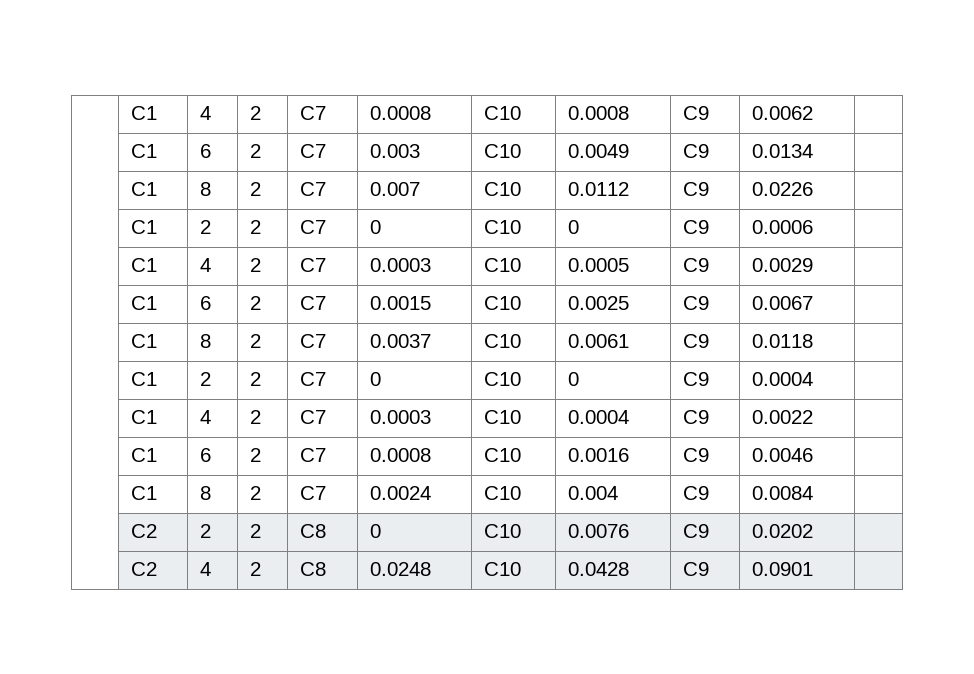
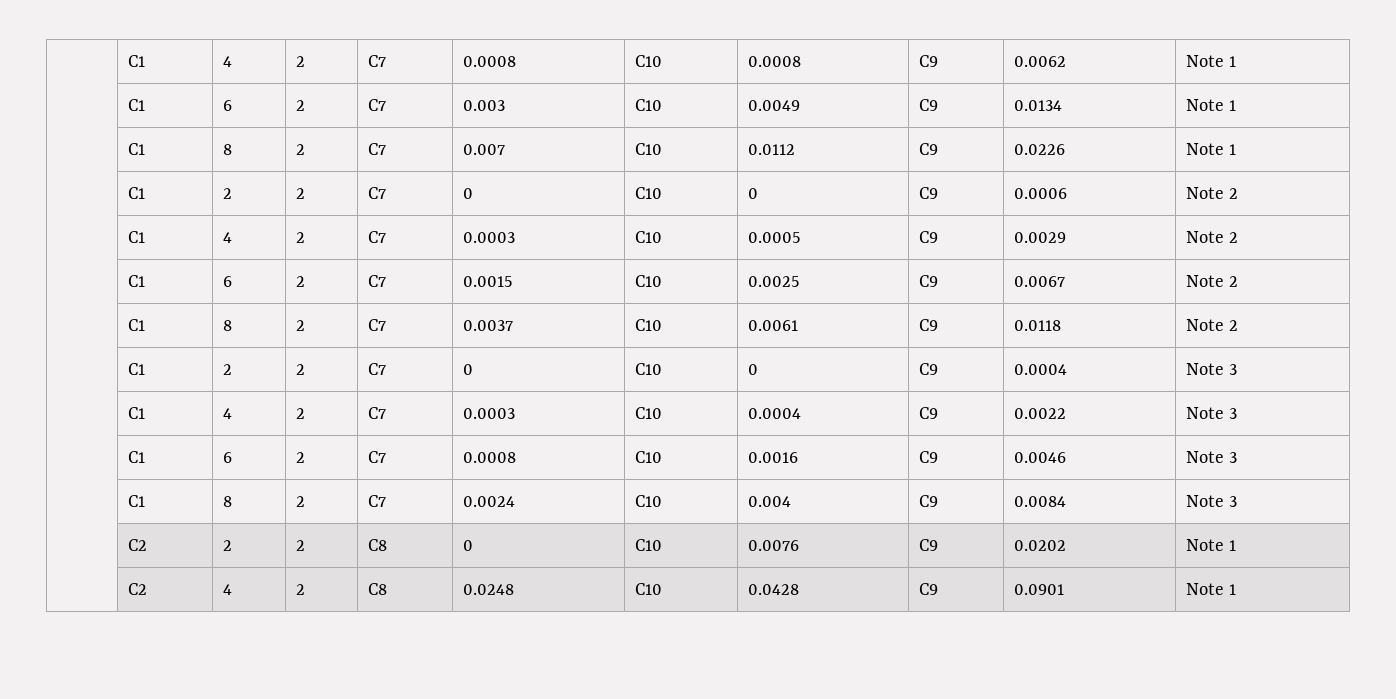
- | C1 | 4 | 2 | C7 | 0.0008 | C10 | 0.0008 | C9 | 0.0062 |
+ | C1 | 4 | 2 | C7 | 0.0008 | C10 | 0.0008 | C9 | 0.0062 | Note 1
- | C1 | 6 | 2 | C7 | 0.003 | C10 | 0.0049 | C9 | 0.0134 |
+ | C1 | 6 | 2 | C7 | 0.003 | C10 | 0.0049 | C9 | 0.0134 | Note 1
- | C1 | 8 | 2 | C7 | 0.007 | C10 | 0.0112 | C9 | 0.0226 |
+ | C1 | 8 | 2 | C7 | 0.007 | C10 | 0.0112 | C9 | 0.0226 | Note 1
- | C1 | 2 | 2 | C7 | 0 | C10 | 0 | C9 | 0.0006 |
+ | C1 | 2 | 2 | C7 | 0 | C10 | 0 | C9 | 0.0006 | Note 2
- | C1 | 4 | 2 | C7 | 0.0003 | C10 | 0.0005 | C9 | 0.0029 |
+ | C1 | 4 | 2 | C7 | 0.0003 | C10 | 0.0005 | C9 | 0.0029 | Note 2
- | C1 | 6 | 2 | C7 | 0.0015 | C10 | 0.0025 | C9 | 0.0067 |
+ | C1 | 6 | 2 | C7 | 0.0015 | C10 | 0.0025 | C9 | 0.0067 | Note 2
- | C1 | 8 | 2 | C7 | 0.0037 | C10 | 0.0061 | C9 | 0.0118 |
+ | C1 | 8 | 2 | C7 | 0.0037 | C10 | 0.0061 | C9 | 0.0118 | Note 2
- | C1 | 2 | 2 | C7 | 0 | C10 | 0 | C9 | 0.0004 |
+ | C1 | 2 | 2 | C7 | 0 | C10 | 0 | C9 | 0.0004 | Note 3
- | C1 | 4 | 2 | C7 | 0.0003 | C10 | 0.0004 | C9 | 0.0022 |
+ | C1 | 4 | 2 | C7 | 0.0003 | C10 | 0.0004 | C9 | 0.0022 | Note 3
- | C1 | 6 | 2 | C7 | 0.0008 | C10 | 0.0016 | C9 | 0.0046 |
+ | C1 | 6 | 2 | C7 | 0.0008 | C10 | 0.0016 | C9 | 0.0046 | Note 3
- | C1 | 8 | 2 | C7 | 0.0024 | C10 | 0.004 | C9 | 0.0084 |
+ | C1 | 8 | 2 | C7 | 0.0024 | C10 | 0.004 | C9 | 0.0084 | Note 3
- | C2 | 2 | 2 | C8 | 0 | C10 | 0.0076 | C9 | 0.0202 |
+ | C2 | 2 | 2 | C8 | 0 | C10 | 0.0076 | C9 | 0.0202 | Note 1
- | C2 | 4 | 2 | C8 | 0.0248 | C10 | 0.0428 | C9 | 0.0901 |
+ | C2 | 4 | 2 | C8 | 0.0248 | C10 | 0.0428 | C9 | 0.0901 | Note 1

